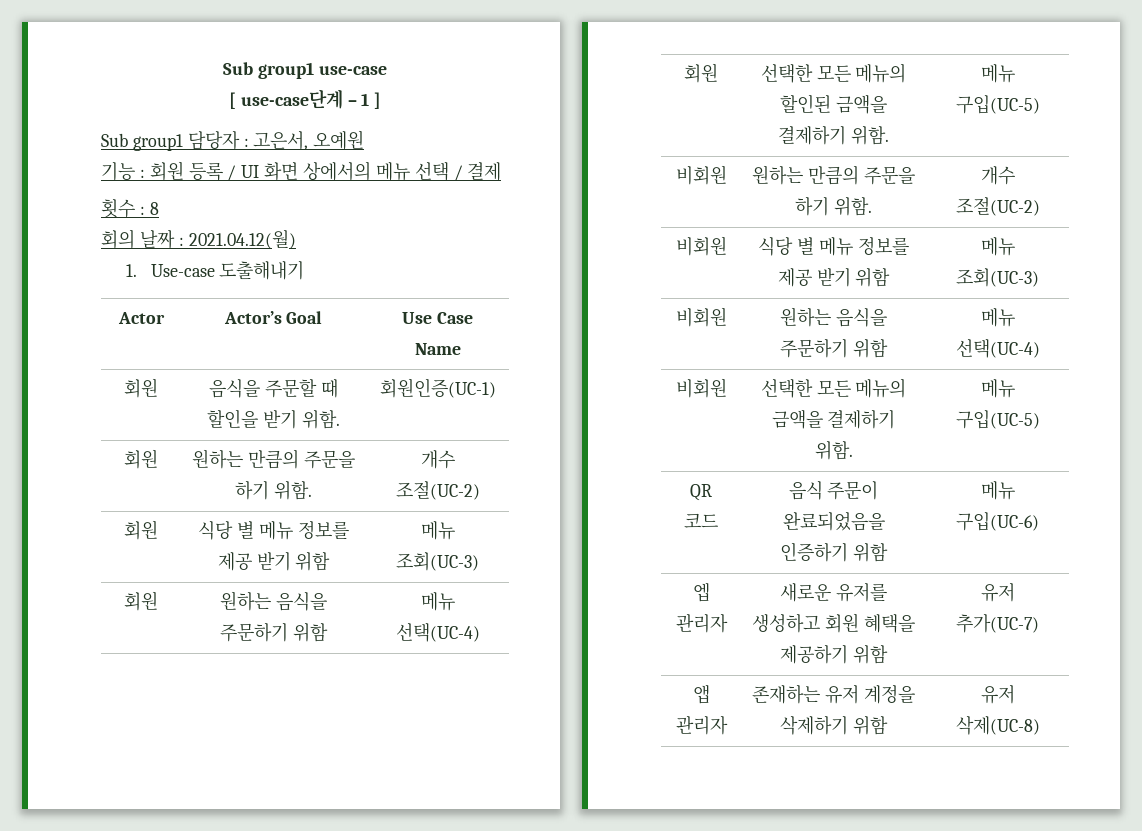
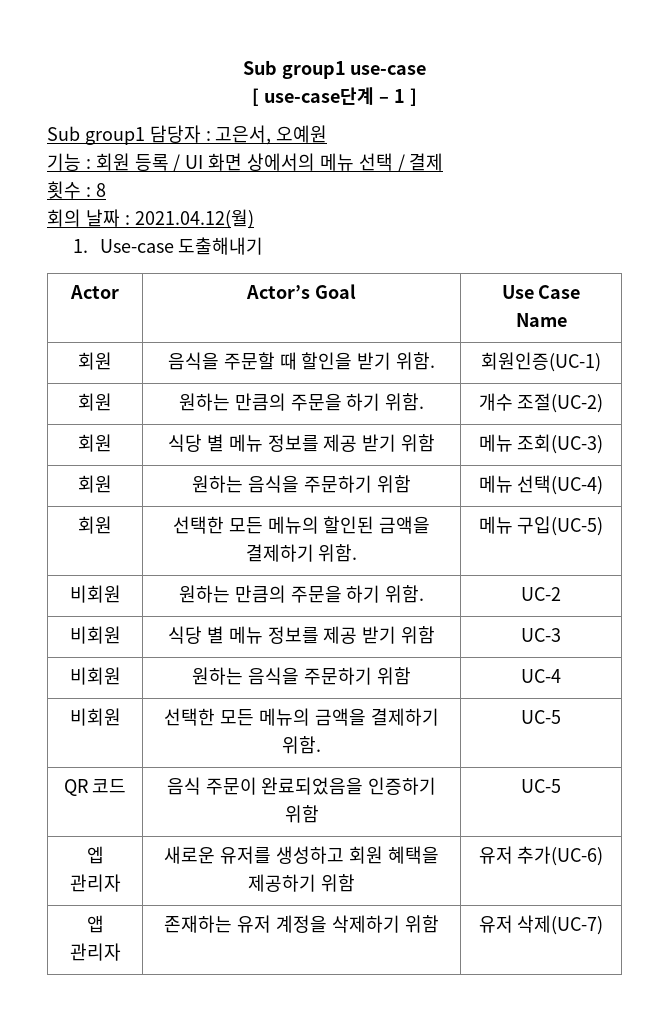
- 비회원 | 원하는 만큼의 주문을 하기 위함. | 개수 조절(UC-2)
+ 비회원 | 원하는 만큼의 주문을 하기 위함. | UC-2
- 비회원 | 식당 별 메뉴 정보를 제공 받기 위함 | 메뉴 조회(UC-3)
+ 비회원 | 식당 별 메뉴 정보를 제공 받기 위함 | UC-3
- 비회원 | 원하는 음식을 주문하기 위함 | 메뉴 선택(UC-4)
+ 비회원 | 원하는 음식을 주문하기 위함 | UC-4
- 비회원 | 선택한 모든 메뉴의 금액을 결제하기 위함. | 메뉴 구입(UC-5)
+ 비회원 | 선택한 모든 메뉴의 금액을 결제하기 위함. | UC-5
- QR 코드 | 음식 주문이 완료되었음을 인증하기 위함 | 메뉴 구입(UC-6)
+ QR 코드 | 음식 주문이 완료되었음을 인증하기 위함 | UC-5
- 엡 관리자 | 새로운 유저를 생성하고 회원 혜택을 제공하기 위함 | 유저 추가(UC-7)
+ 엡 관리자 | 새로운 유저를 생성하고 회원 혜택을 제공하기 위함 | 유저 추가(UC-6)
- 앱 관리자 | 존재하는 유저 계정을 삭제하기 위함 | 유저 삭제(UC-8)
+ 앱 관리자 | 존재하는 유저 계정을 삭제하기 위함 | 유저 삭제(UC-7)

